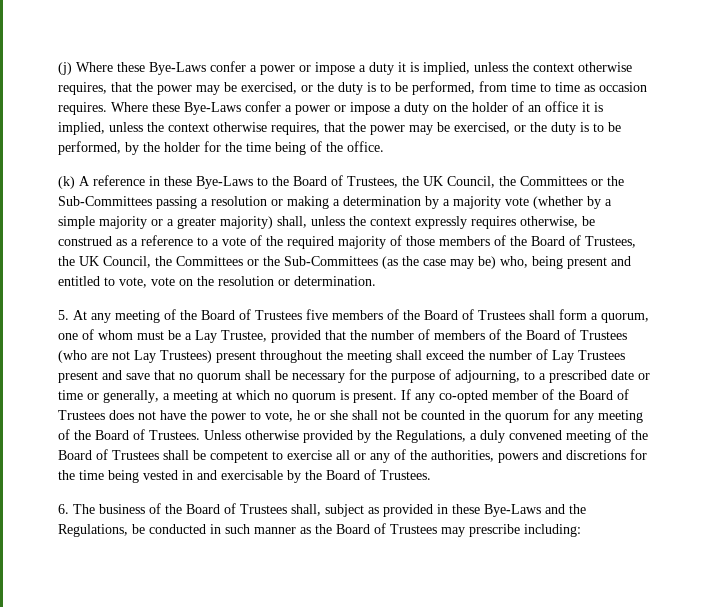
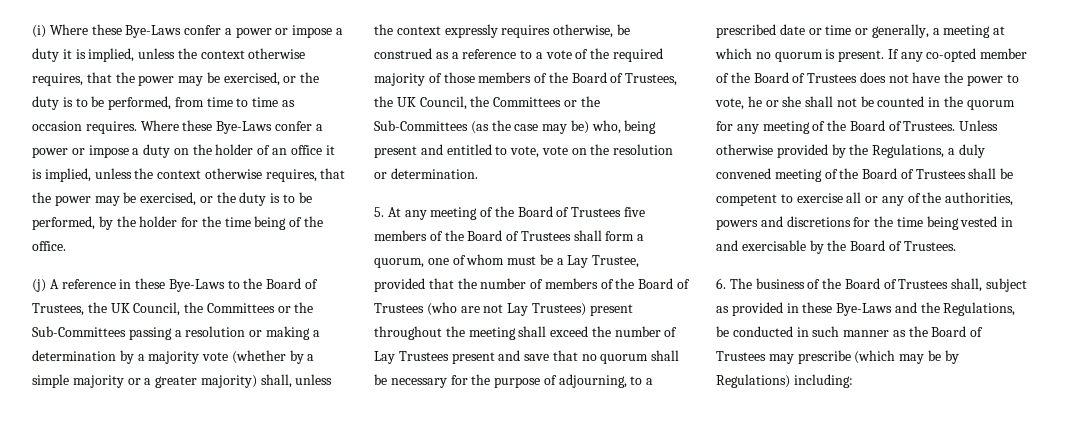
- (j) Where these Bye-Laws confer a power or impose a duty it is implied, unless the context otherwise requires, that the power may be exercised, or the duty is to be performed, from time to time as occasion requires.
+ (i) Where these Bye-Laws confer a power or impose a duty it is implied, unless the context otherwise requires, that the power may be exercised, or the duty is to be performed, from time to time as occasion requires.
- (k) A reference in these Bye-Laws to the Board of Trustees, the UK Council, the Committees or the Sub-Committees passing a resolution or making a determination by a majority vote (whether by a simple majority or a greater majority) shall, unless the context expressly requires otherwise, be construed as a reference to a vote of the required majority of those members of the Board of Trustees, the UK Council, the Committees or the Sub-Committees (as the case may be) who, being present and entitled to vote, vote on the resolution or determination.
+ (j) A reference in these Bye-Laws to the Board of Trustees, the UK Council, the Committees or the Sub-Committees passing a resolution or making a determination by a majority vote (whether by a simple majority or a greater majority) shall, unless the context expressly requires otherwise, be construed as a reference to a vote of the required majority of those members of the Board of Trustees, the UK Council, the Committees or the Sub-Committees (as the case may be) who, being present and entitled to vote, vote on the resolution or determination.
- 6. The business of the Board of Trustees shall, subject as provided in these Bye-Laws and the Regulations, be conducted in such manner as the Board of Trustees may prescribe including:
+ 6. The business of the Board of Trustees shall, subject as provided in these Bye-Laws and the Regulations, be conducted in such manner as the Board of Trustees may prescribe (which may be by Regulations) including:

